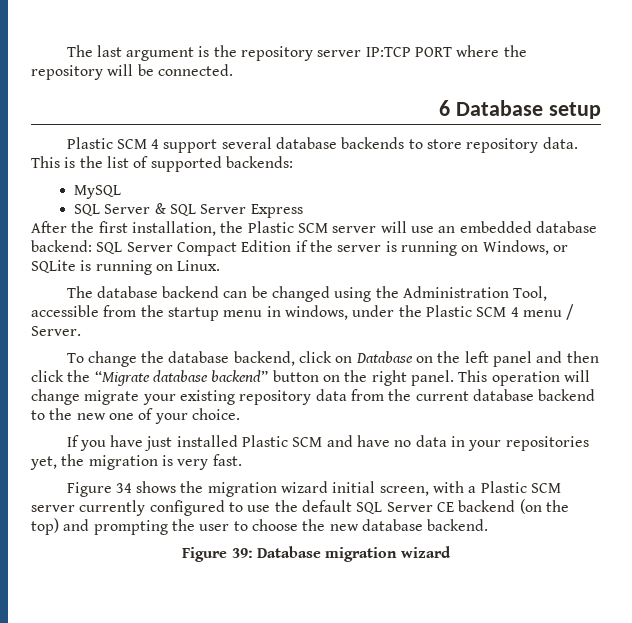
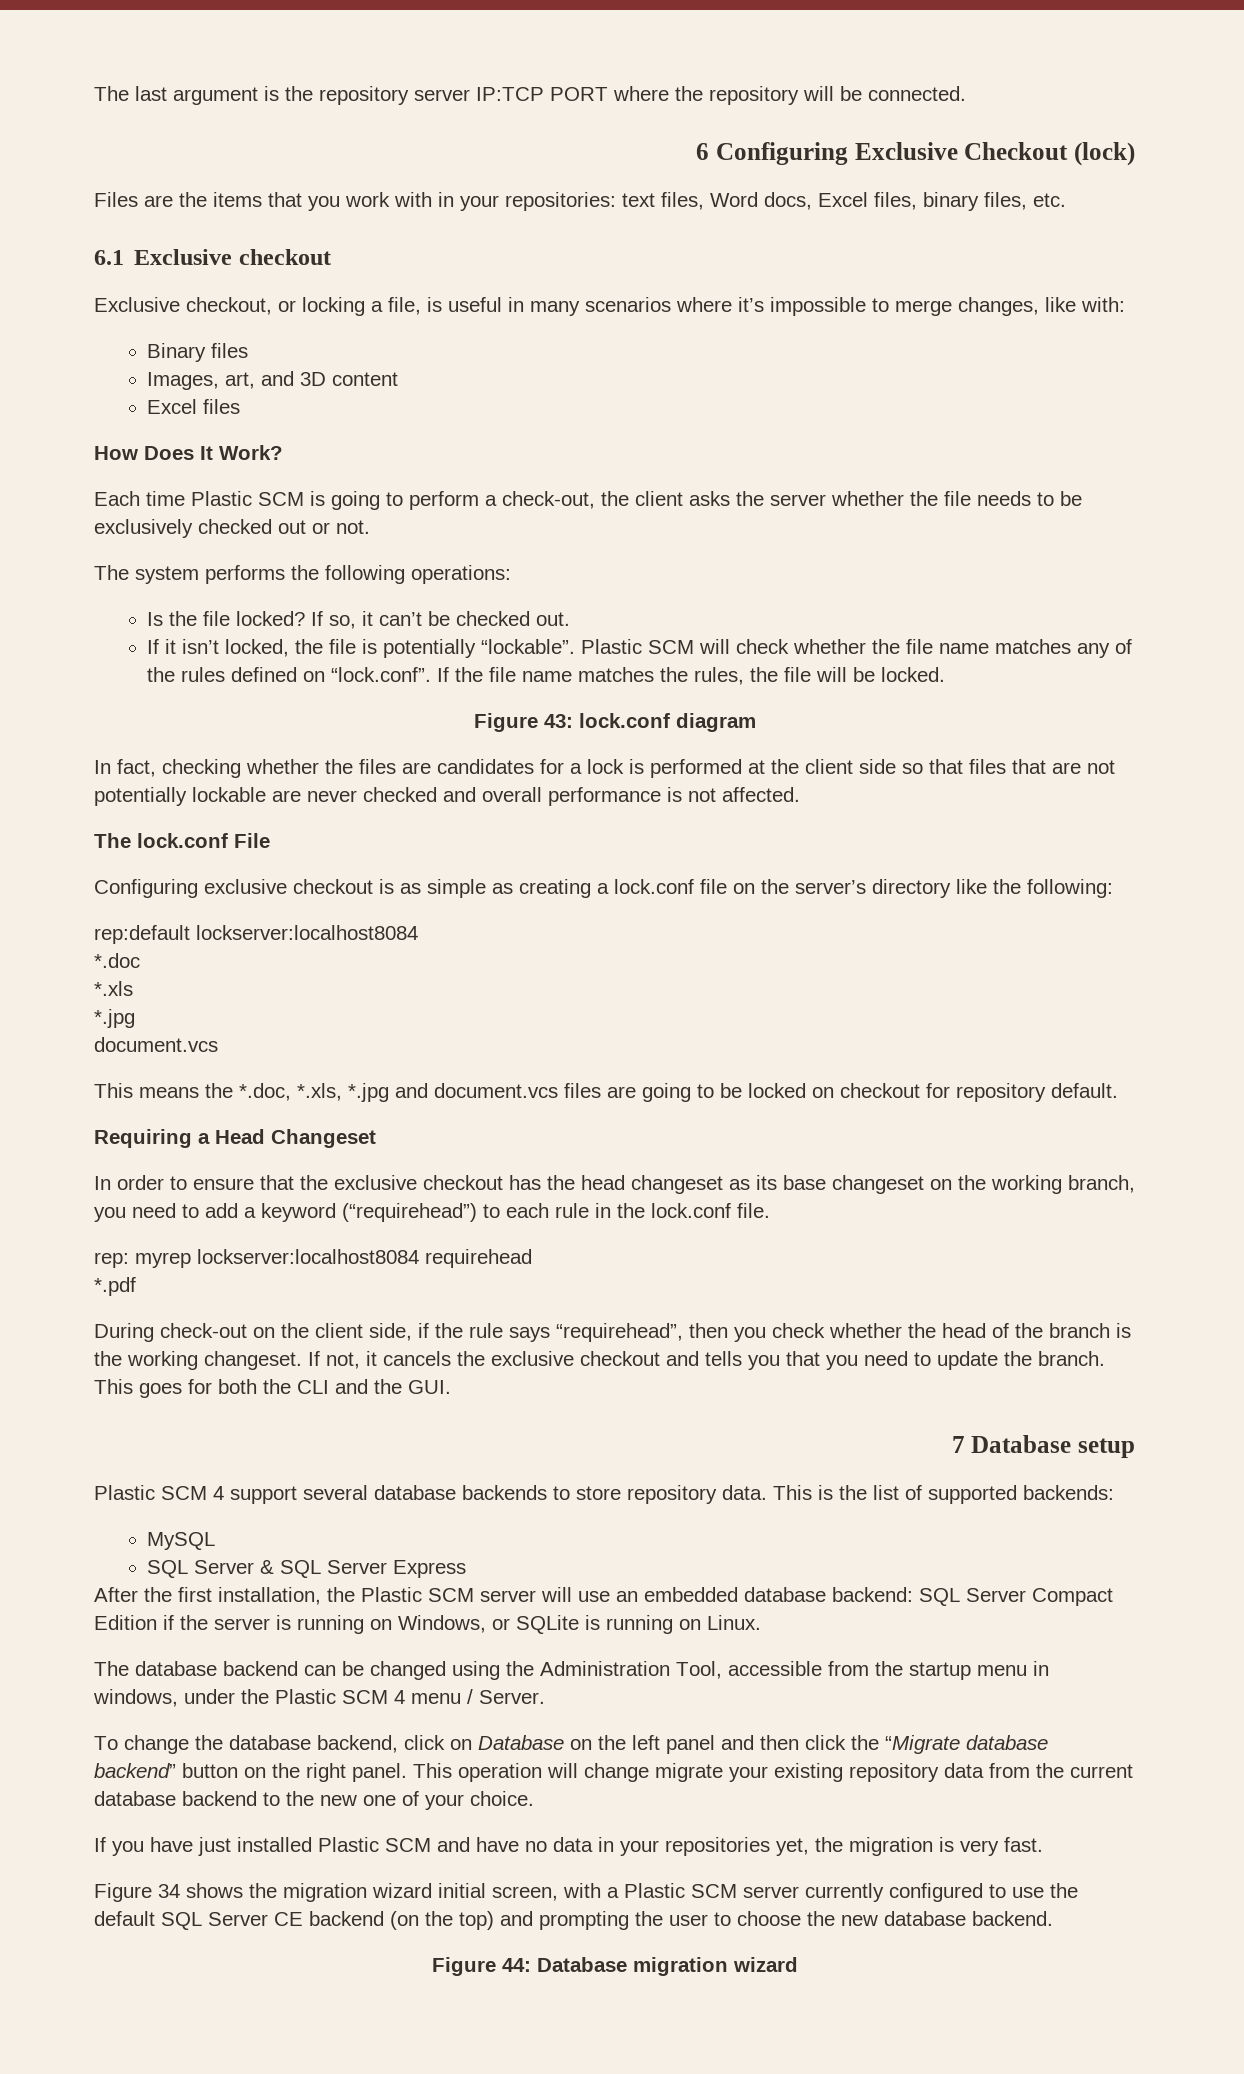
- 6 Database setup
+ 6 Configuring Exclusive Checkout (lock)
+ Files are the items that you work with in your repositories: text files, Word docs, Excel files, binary files, etc.
+ 6.1 Exclusive checkout
+ Exclusive checkout, or locking a file, is useful in many scenarios where it’s impossible to merge changes, like with:
+ Binary files
+ Images, art, and 3D content
+ Excel files
+ How Does It Work?
+ Each time Plastic SCM is going to perform a check-out, the client asks the server whether the file needs to be exclusively checked out or not.
+ The system performs the following operations:
+ Is the file locked? If so, it can’t be checked out.
+ If it isn’t locked, the file is potentially “lockable”. Plastic SCM will check whether the file name matches any of the rules defined on “lock.conf”. If the file name matches the rules, the file will be locked.
+ Figure 43: lock.conf diagram
+ In fact, checking whether the files are candidates for a lock is performed at the client side so that files that are not potentially lockable are never checked and overall performance is not affected.
+ The lock.conf File
+ Configuring exclusive checkout is as simple as creating a lock.conf file on the server’s directory like the following:
+ rep:default lockserver:localhost8084
+ *.doc
+ *.xls
+ *.jpg
+ document.vcs
+ This means the *.doc, *.xls, *.jpg and document.vcs files are going to be locked on checkout for repository default.
+ Requiring a Head Changeset
+ In order to ensure that the exclusive checkout has the head changeset as its base changeset on the working branch, you need to add a keyword (“requirehead”) to each rule in the lock.conf file.
+ rep: myrep lockserver:localhost8084 requirehead
+ *.pdf
+ During check-out on the client side, if the rule says “requirehead”, then you check whether the head of the branch is the working changeset. If not, it cancels the exclusive checkout and tells you that you need to update the branch. This goes for both the CLI and the GUI.
+ 7 Database setup
- Figure 39: Database migration wizard
+ Figure 44: Database migration wizard

